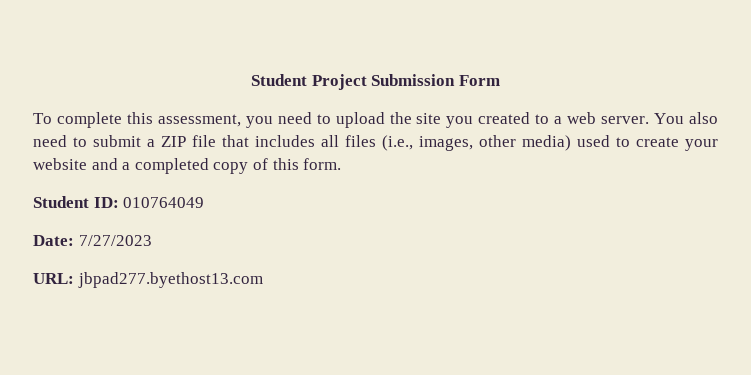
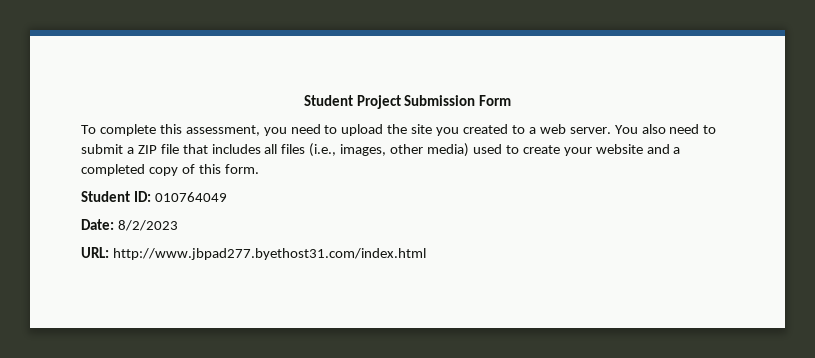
- Date: 7/27/2023
+ Date: 8/2/2023
- URL: jbpad277.byethost13.com
+ URL: http://www.jbpad277.byethost31.com/index.html

